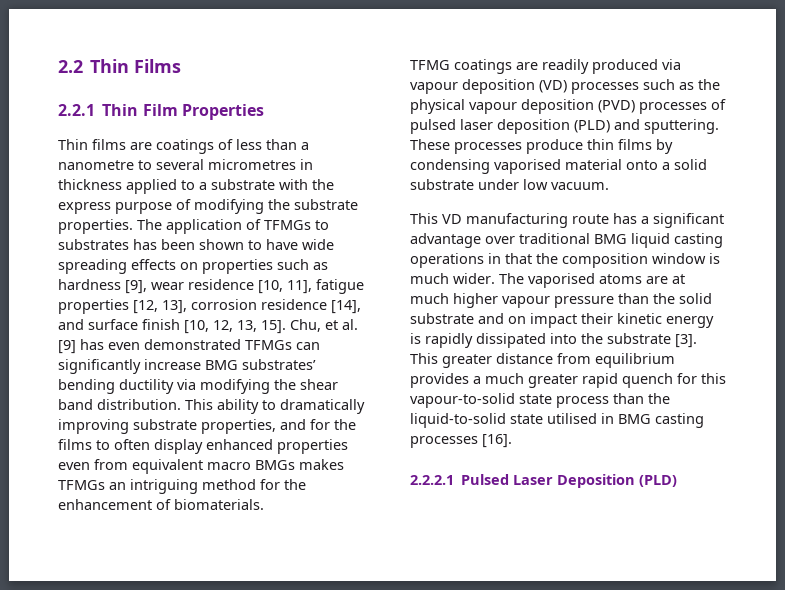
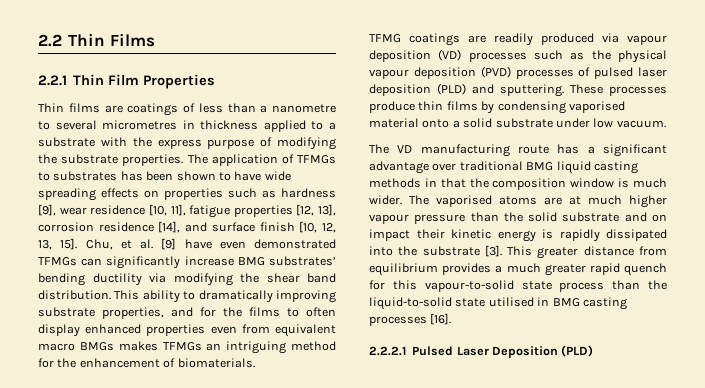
- Chu, et al. [9] has even demonstrated TFMGs can significantly increase BMG substrates’ bending ductility via modifying the shear band distribution.
+ Chu, et al. [9] have even demonstrated TFMGs can significantly increase BMG substrates’ bending ductility via modifying the shear band distribution.
- This VD manufacturing route has a significant advantage over traditional BMG liquid casting operations in that the composition window is much wider.
+ The VD manufacturing route has a significant advantage over traditional BMG liquid casting methods in that the composition window is much wider.

